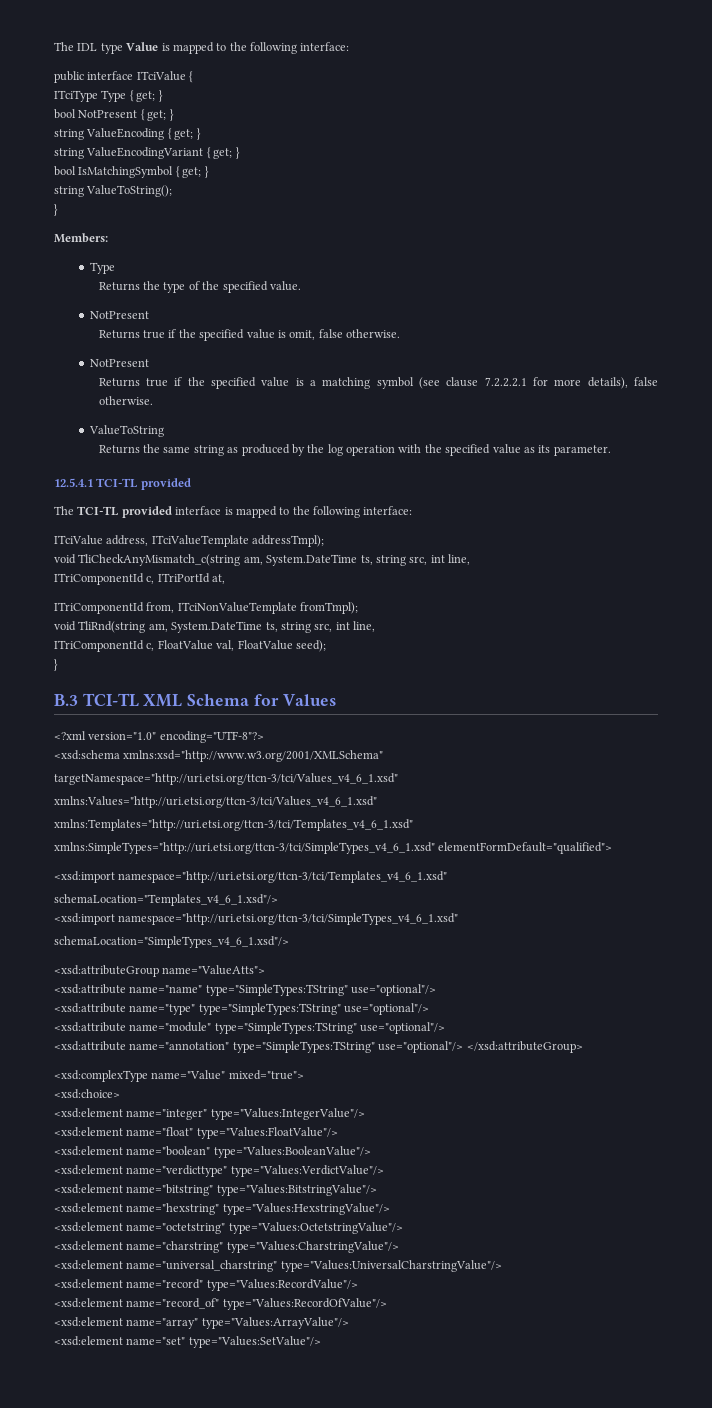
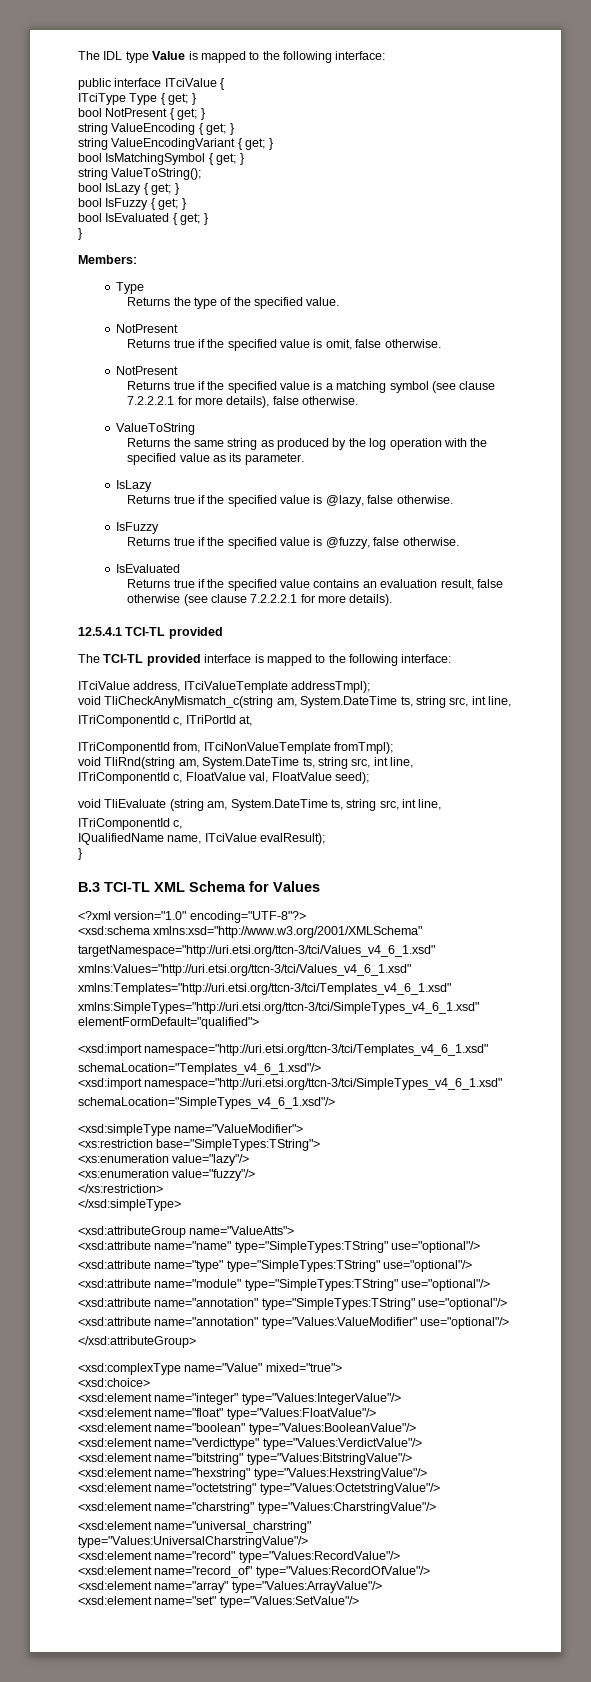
+ bool IsLazy { get; }
+ bool IsFuzzy { get; }
+ bool IsEvaluated { get; }
  Returns the same string as produced by the log operation with the specified value as its parameter.
+ IsLazy
+ Returns true if the specified value is @lazy, false otherwise.
+ IsFuzzy
+ Returns true if the specified value is @fuzzy, false otherwise.
+ IsEvaluated
+ Returns true if the specified value contains an evaluation result, false otherwise (see clause 7.2.2.2.1 for more details).
+ void TliEvaluate (string am, System.DateTime ts, string src, int line,
+ ITriComponentId c,
+ IQualifiedName name, ITciValue evalResult);
+ <xsd:simpleType name="ValueModifier">
+ <xs:restriction base="SimpleTypes:TString">
+ <xs:enumeration value="lazy"/>
+ <xs:enumeration value="fuzzy"/>
+ </xs:restriction>
+ </xsd:simpleType>
- <xsd:attribute name="annotation" type="SimpleTypes:TString" use="optional"/> </xsd:attributeGroup>
+ <xsd:attribute name="annotation" type="SimpleTypes:TString" use="optional"/>
+ <xsd:attribute name="annotation" type="Values:ValueModifier" use="optional"/>
+ </xsd:attributeGroup>

